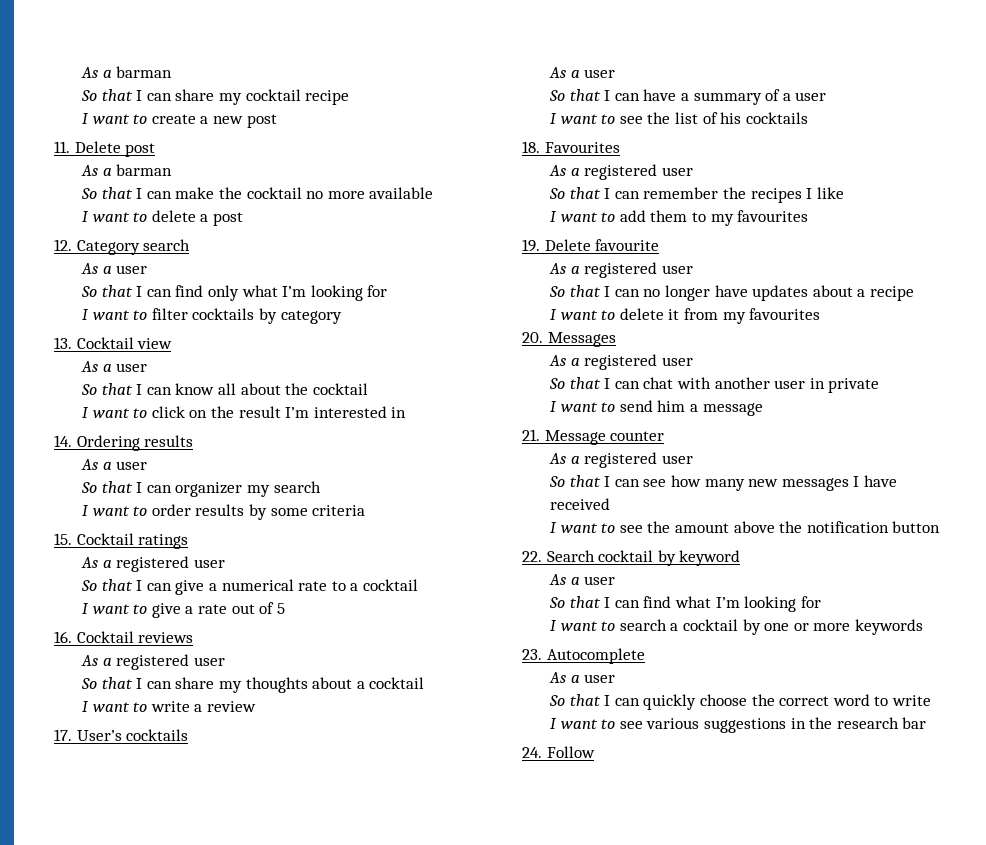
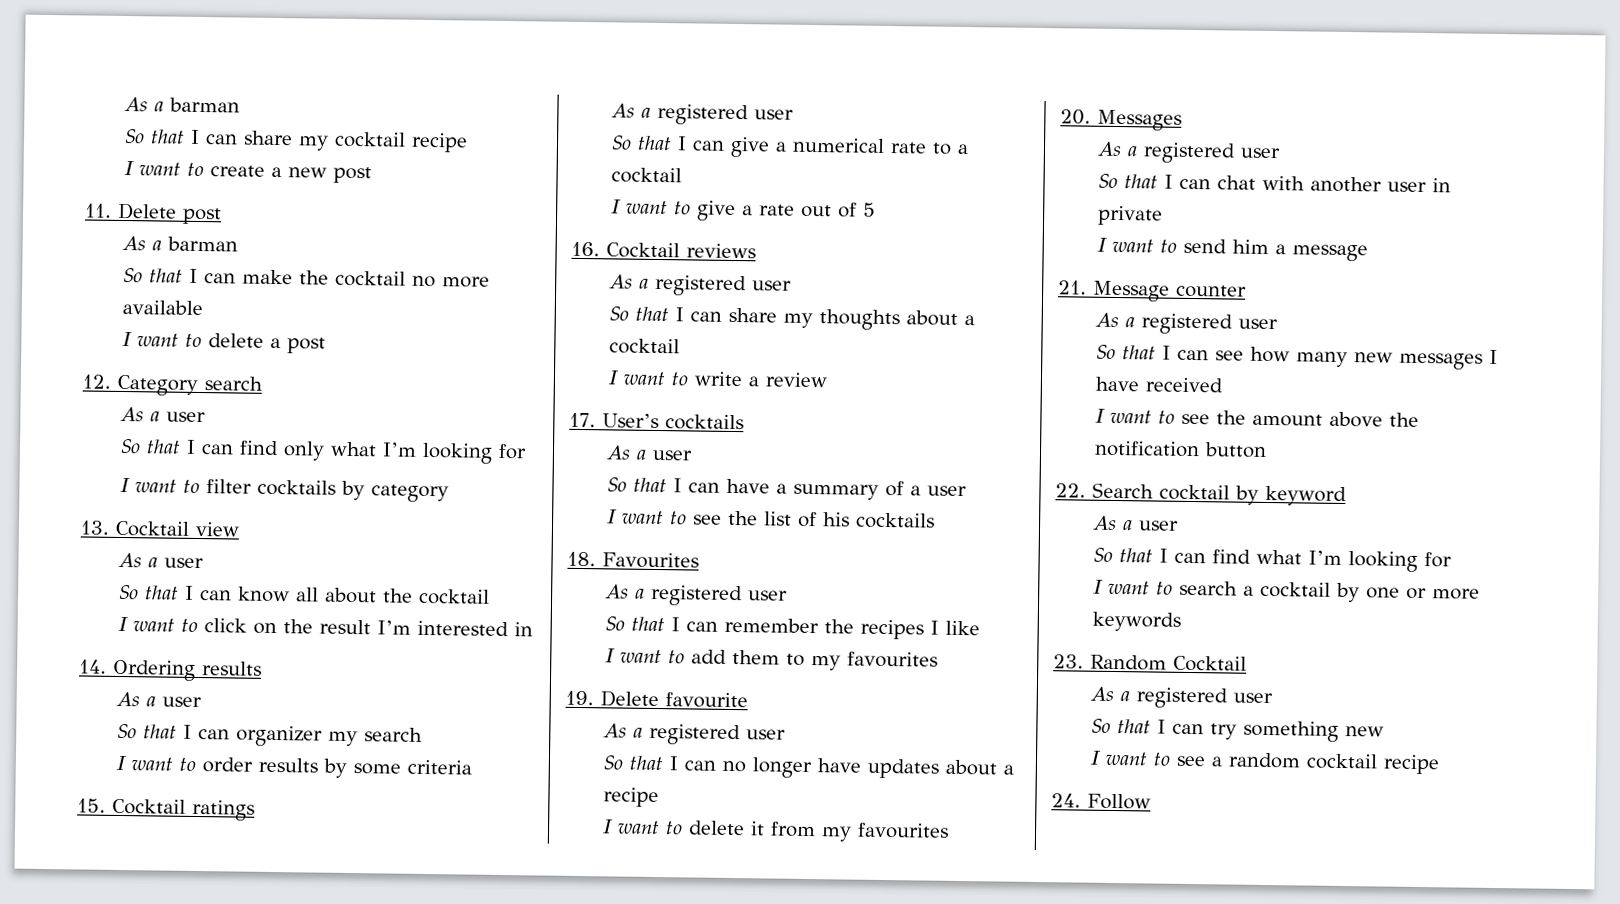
- 23. Autocomplete
- As a user
- So that I can quickly choose the correct word to write
- I want to see various suggestions in the research bar
+ 23. Random Cocktail
+ As a registered user
+ So that I can try something new
+ I want to see a random cocktail recipe

